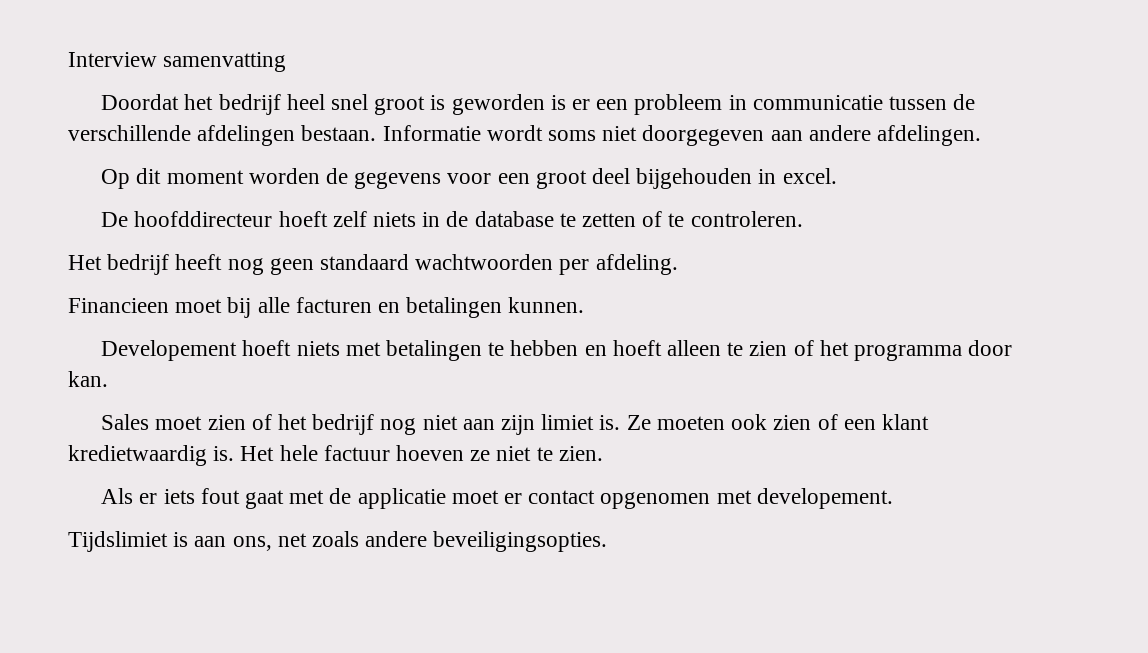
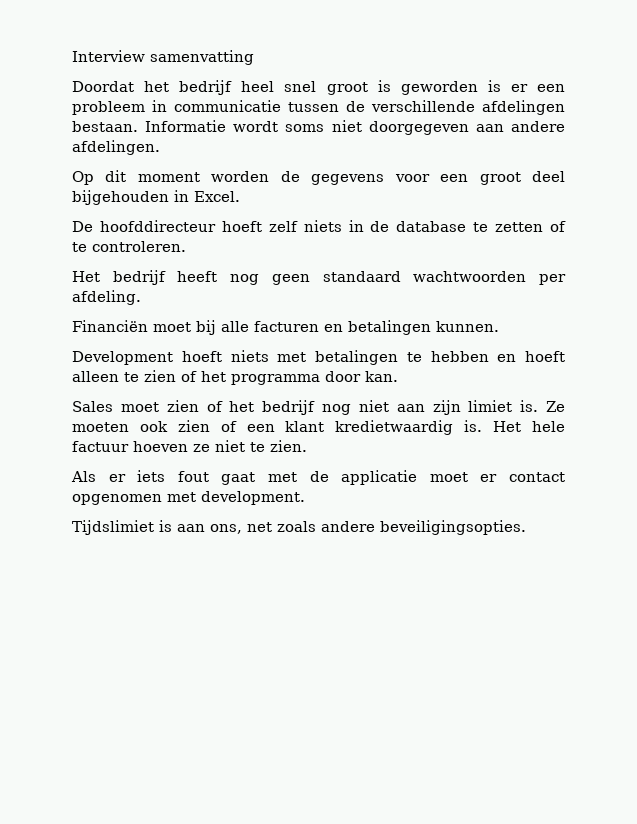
- Op dit moment worden de gegevens voor een groot deel bijgehouden in excel.
+ Op dit moment worden de gegevens voor een groot deel bijgehouden in Excel.
- Financieen moet bij alle facturen en betalingen kunnen.
+ Financiën moet bij alle facturen en betalingen kunnen.
- Developement hoeft niets met betalingen te hebben en hoeft alleen te zien of het programma door kan.
+ Development hoeft niets met betalingen te hebben en hoeft alleen te zien of het programma door kan.
- Als er iets fout gaat met de applicatie moet er contact opgenomen met developement.
+ Als er iets fout gaat met de applicatie moet er contact opgenomen met development.

